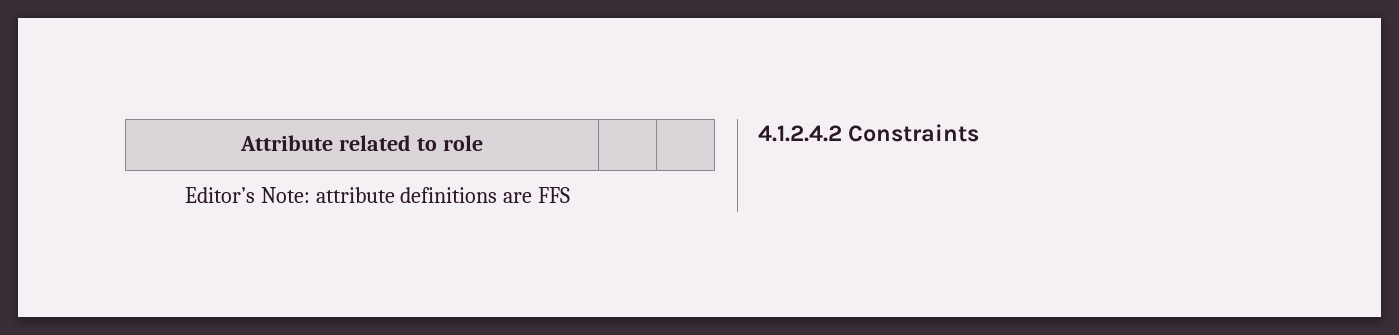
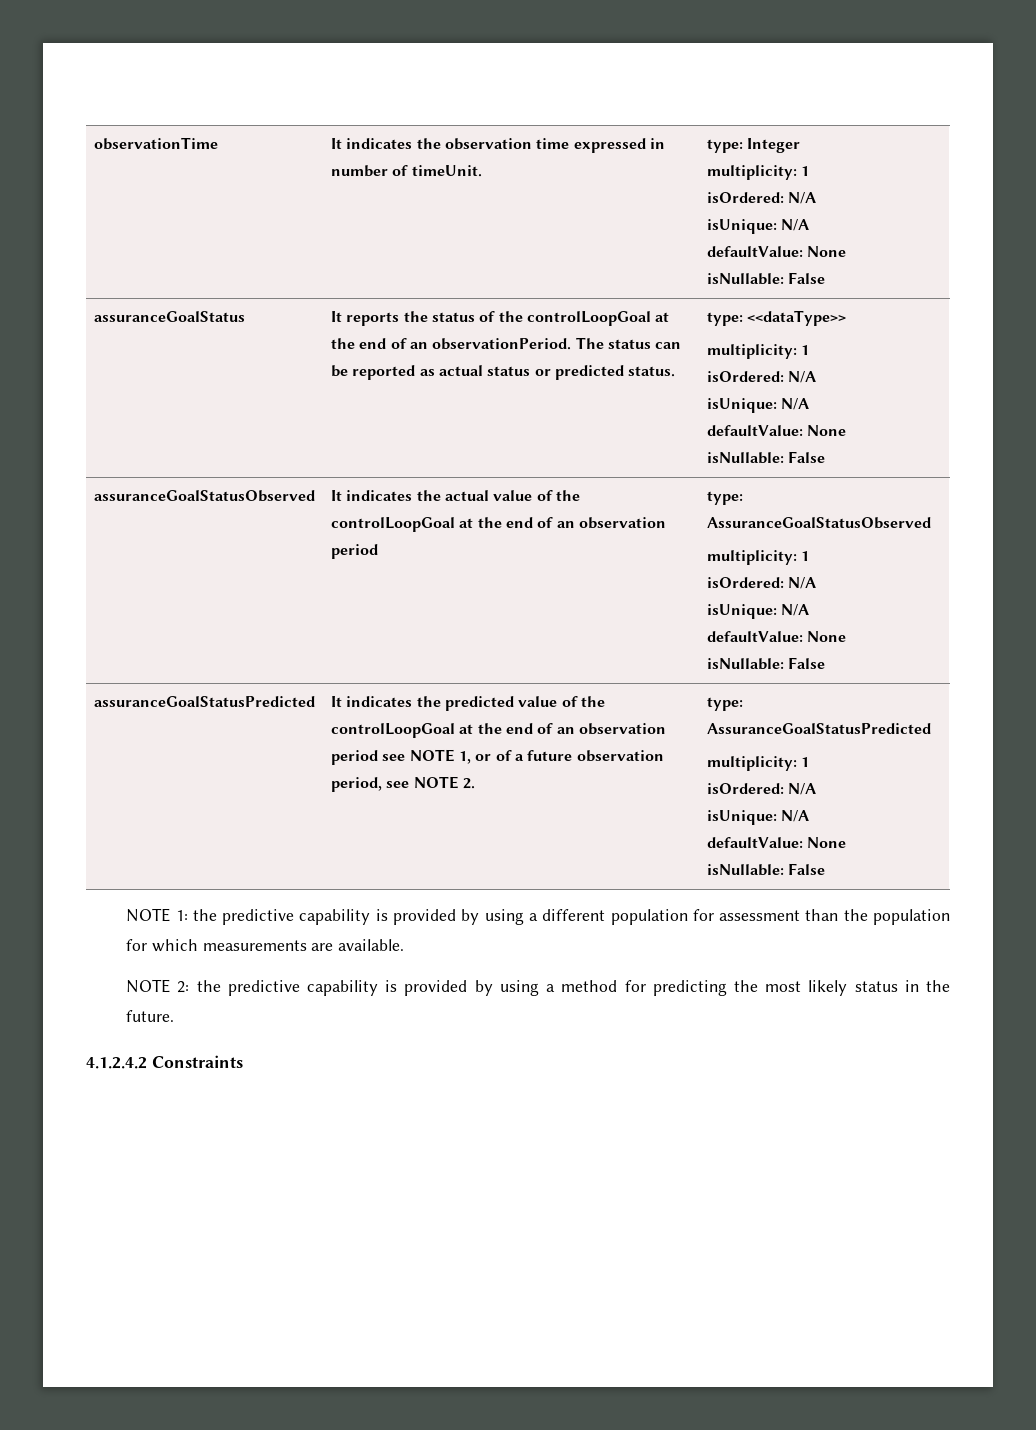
- Attribute related to role | |
- Editor’s Note: attribute definitions are FFS
+ observationTime | It indicates the observation time expressed in number of timeUnit. | type: Integer
+ multiplicity: 1
+ isOrdered: N/A
+ isUnique: N/A
+ defaultValue: None
+ isNullable: False
+ assuranceGoalStatus | It reports the status of the controlLoopGoal at the end of an observationPeriod. The status can be reported as actual status or predicted status. | type: <<dataType>>
+ multiplicity: 1
+ isOrdered: N/A
+ isUnique: N/A
+ defaultValue: None
+ isNullable: False
+ assuranceGoalStatusObserved | It indicates the actual value of the controlLoopGoal at the end of an observation period | type: AssuranceGoalStatusObserved
+ multiplicity: 1
+ isOrdered: N/A
+ isUnique: N/A
+ defaultValue: None
+ isNullable: False
+ assuranceGoalStatusPredicted | It indicates the predicted value of the controlLoopGoal at the end of an observation period see NOTE 1, or of a future observation period, see NOTE 2. | type: AssuranceGoalStatusPredicted
+ multiplicity: 1
+ isOrdered: N/A
+ isUnique: N/A
+ defaultValue: None
+ isNullable: False
+ NOTE 1: the predictive capability is provided by using a different population for assessment than the population for which measurements are available.
+ NOTE 2: the predictive capability is provided by using a method for predicting the most likely status in the future.

